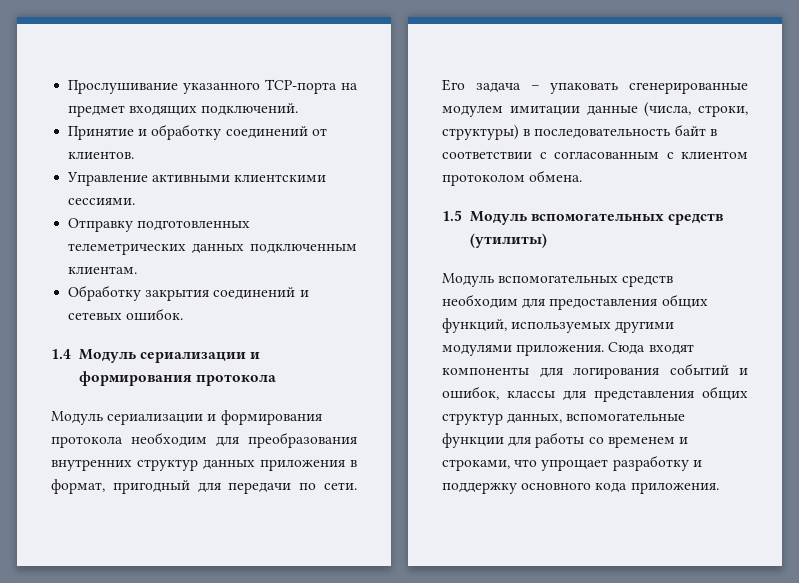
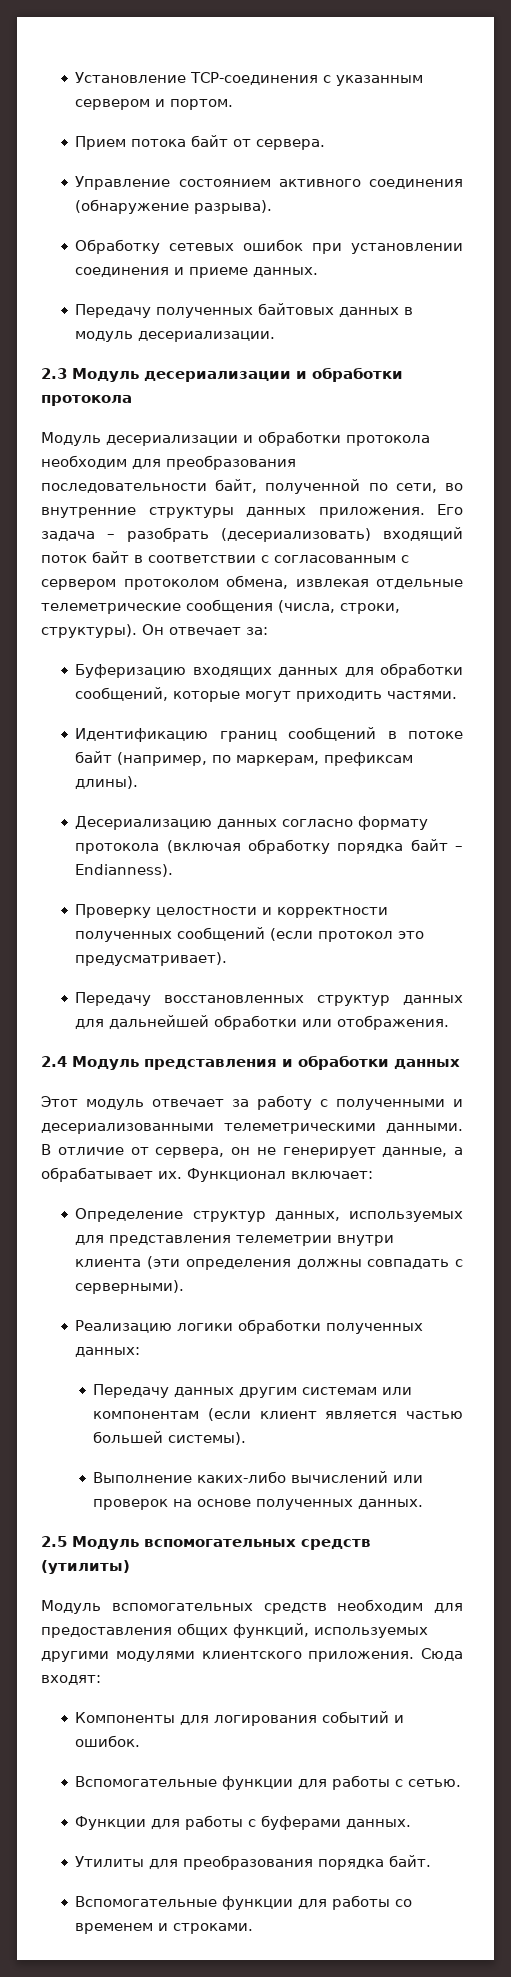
- Прослушивание указанного TCP-порта на предмет входящих подключений.
- Принятие и обработку соединений от клиентов.
- Управление активными клиентскими сессиями.
- Отправку подготовленных телеметрических данных подключенным клиентам.
- Обработку закрытия соединений и сетевых ошибок.
- 1.4 Модуль сериализации и формирования протокола
+ Установление TCP-соединения с указанным сервером и портом.
+ Прием потока байт от сервера.
+ Управление состоянием активного соединения (обнаружение разрыва).
+ Обработку сетевых ошибок при установлении соединения и приеме данных.
+ Передачу полученных байтовых данных в модуль десериализации.
+ 2.3 Модуль десериализации и обработки протокола
- Модуль сериализации и формирования протокола необходим для преобразования внутренних структур данных приложения в формат, пригодный для передачи по сети. Его задача – упаковать сгенерированные модулем имитации данные (числа, строки, структуры) в последовательность байт в соответствии с согласованным с клиентом протоколом обмена.
- 1.5 Модуль вспомогательных средств (утилиты)
+ Модуль десериализации и обработки протокола необходим для преобразования последовательности байт, полученной по сети, во внутренние структуры данных приложения. Его задача – разобрать (десериализовать) входящий поток байт в соответствии с согласованным с сервером протоколом обмена, извлекая отдельные телеметрические сообщения (числа, строки, структуры). Он отвечает за:
+ Буферизацию входящих данных для обработки сообщений, которые могут приходить частями.
+ Идентификацию границ сообщений в потоке байт (например, по маркерам, префиксам длины).
+ Десериализацию данных согласно формату протокола (включая обработку порядка байт – Endianness).
+ Проверку целостности и корректности полученных сообщений (если протокол это предусматривает).
+ Передачу восстановленных структур данных для дальнейшей обработки или отображения.
+ 2.4 Модуль представления и обработки данных
+ Этот модуль отвечает за работу с полученными и десериализованными телеметрическими данными. В отличие от сервера, он не генерирует данные, а обрабатывает их. Функционал включает:
+ Определение структур данных, используемых для представления телеметрии внутри клиента (эти определения должны совпадать с серверными).
+ Реализацию логики обработки полученных данных:
+ Передачу данных другим системам или компонентам (если клиент является частью большей системы).
+ Выполнение каких-либо вычислений или проверок на основе полученных данных.
+ 2.5 Модуль вспомогательных средств (утилиты)
- Модуль вспомогательных средств необходим для предоставления общих функций, используемых другими модулями приложения.
+ Модуль вспомогательных средств необходим для предоставления общих функций, используемых другими модулями клиентского приложения.
- Сюда входят компоненты для логирования событий и ошибок, классы для представления общих структур данных, вспомогательные функции для работы со временем и строками, что упрощает разработку и поддержку основного кода приложения.
+ Сюда входят:
+ Компоненты для логирования событий и ошибок.
+ Вспомогательные функции для работы с сетью.
+ Функции для работы с буферами данных.
+ Утилиты для преобразования порядка байт.
+ Вспомогательные функции для работы со временем и строками.

